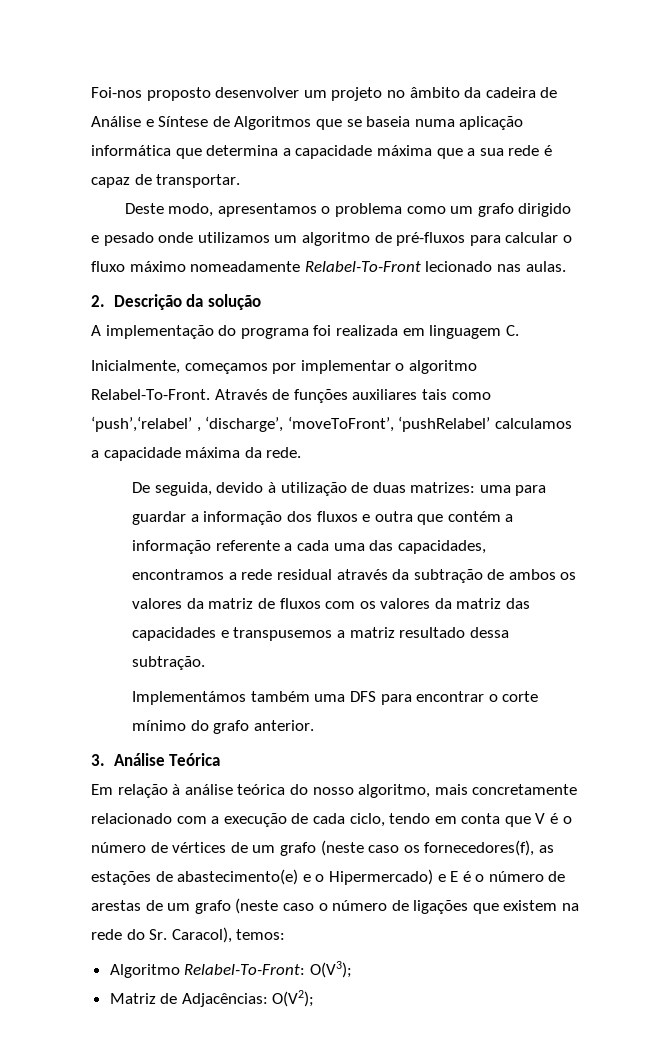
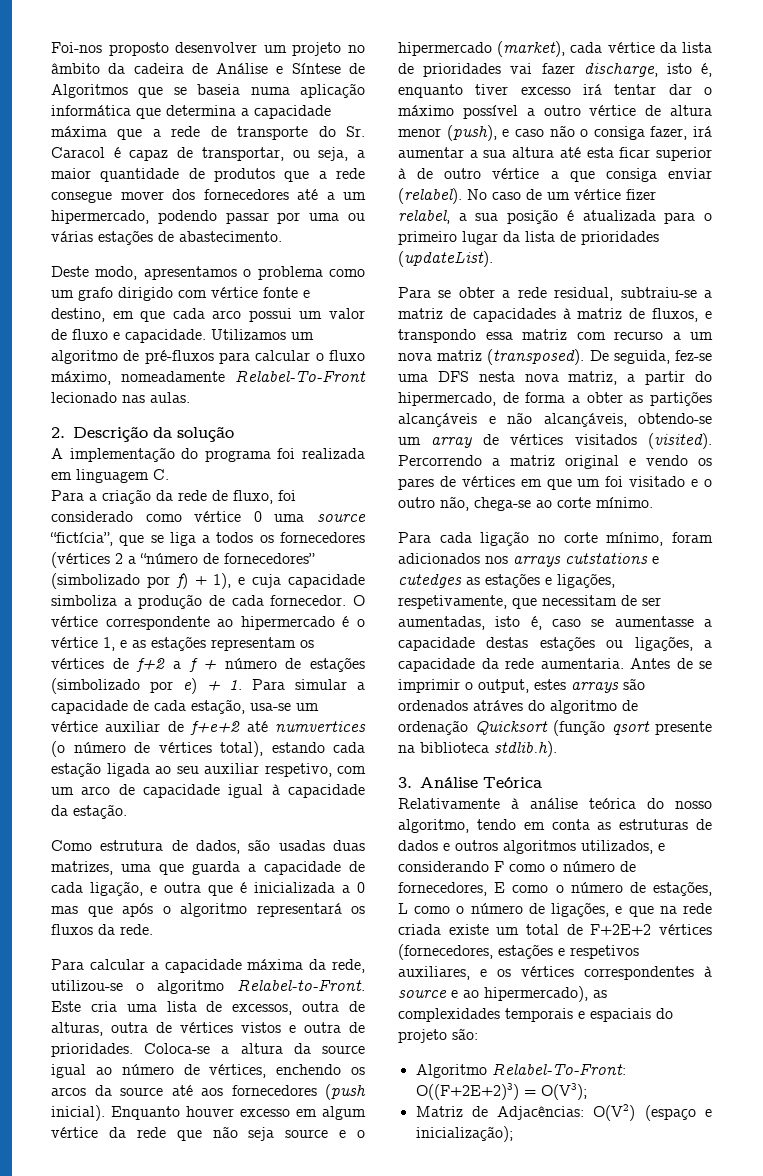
- Foi-nos proposto desenvolver um projeto no âmbito da cadeira de Análise e Síntese de Algoritmos que se baseia numa aplicação informática que determina a capacidade máxima que a sua rede é capaz de transportar.
+ Foi-nos proposto desenvolver um projeto no âmbito da cadeira de Análise e Síntese de Algoritmos que se baseia numa aplicação informática que determina a capacidade máxima que a rede de transporte do Sr. Caracol é capaz de transportar, ou seja, a maior quantidade de produtos que a rede consegue mover dos fornecedores até a um hipermercado, podendo passar por uma ou várias estações de abastecimento.
- Deste modo, apresentamos o problema como um grafo dirigido e pesado onde utilizamos um algoritmo de pré-fluxos para calcular o fluxo máximo nomeadamente Relabel-To-Front lecionado nas aulas.
+ Deste modo, apresentamos o problema como um grafo dirigido com vértice fonte e destino, em que cada arco possui um valor de fluxo e capacidade. Utilizamos um algoritmo de pré-fluxos para calcular o fluxo máximo, nomeadamente Relabel-To-Front lecionado nas aulas.
- Inicialmente, começamos por implementar o algoritmo Relabel-To-Front. Através de funções auxiliares tais como ‘push’,‘relabel’ , ‘discharge’, ‘moveToFront’, ‘pushRelabel’ calculamos a capacidade máxima da rede.
- De seguida, devido à utilização de duas matrizes: uma para guardar a informação dos fluxos e outra que contém a informação referente a cada uma das capacidades, encontramos a rede residual através da subtração de ambos os valores da matriz de fluxos com os valores da matriz das capacidades e transpusemos a matriz resultado dessa subtração.
- Implementámos também uma DFS para encontrar o corte mínimo do grafo anterior.
+ Para a criação da rede de fluxo, foi considerado como vértice 0 uma source “fictícia”, que se liga a todos os fornecedores (vértices 2 a “número de fornecedores” (simbolizado por f) + 1), e cuja capacidade simboliza a produção de cada fornecedor. O vértice correspondente ao hipermercado é o vértice 1, e as estações representam os vértices de f+2 a f + número de estações (simbolizado por e) + 1. Para simular a capacidade de cada estação, usa-se um vértice auxiliar de f+e+2 até numvertices (o número de vértices total), estando cada estação ligada ao seu auxiliar respetivo, com um arco de capacidade igual à capacidade da estação.
+ Como estrutura de dados, são usadas duas matrizes, uma que guarda a capacidade de cada ligação, e outra que é inicializada a 0 mas que após o algoritmo representará os fluxos da rede.
+ Para calcular a capacidade máxima da rede, utilizou-se o algoritmo Relabel-to-Front. Este cria uma lista de excessos, outra de alturas, outra de vértices vistos e outra de prioridades. Coloca-se a altura da source igual ao número de vértices, enchendo os arcos da source até aos fornecedores (push inicial). Enquanto houver excesso em algum vértice da rede que não seja source e o hipermercado (market), cada vértice da lista de prioridades vai fazer discharge, isto é, enquanto tiver excesso irá tentar dar o máximo possível a outro vértice de altura menor (push), e caso não o consiga fazer, irá aumentar a sua altura até esta ficar superior à de outro vértice a que consiga enviar (relabel). No caso de um vértice fizer relabel, a sua posição é atualizada para o primeiro lugar da lista de prioridades (updateList).
+ Para se obter a rede residual, subtraiu-se a matriz de capacidades à matriz de fluxos, e transpondo essa matriz com recurso a um nova matriz (transposed). De seguida, fez-se uma DFS nesta nova matriz, a partir do hipermercado, de forma a obter as partições alcançáveis e não alcançáveis, obtendo-se um array de vértices visitados (visited). Percorrendo a matriz original e vendo os pares de vértices em que um foi visitado e o outro não, chega-se ao corte mínimo.
+ Para cada ligação no corte mínimo, foram adicionados nos arrays cutstations e cutedges as estações e ligações, respetivamente, que necessitam de ser aumentadas, isto é, caso se aumentasse a capacidade destas estações ou ligações, a capacidade da rede aumentaria. Antes de se imprimir o output, estes arrays são ordenados atráves do algoritmo de ordenação Quicksort (função qsort presente na biblioteca stdlib.h).
- Em relação à análise teórica do nosso algoritmo, mais concretamente relacionado com a execução de cada ciclo, tendo em conta que V é o número de vértices de um grafo (neste caso os fornecedores(f), as estações de abastecimento(e) e o Hipermercado) e E é o número de arestas de um grafo (neste caso o número de ligações que existem na rede do Sr. Caracol), temos:
+ Relativamente à análise teórica do nosso algoritmo, tendo em conta as estruturas de dados e outros algoritmos utilizados, e considerando F como o número de fornecedores, E como o número de estações, L como o número de ligações, e que na rede criada existe um total de F+2E+2 vértices (fornecedores, estações e respetivos auxiliares, e os vértices correspondentes à source e ao hipermercado), as complexidades temporais e espaciais do projeto são:
- Algoritmo Relabel-To-Front: O(V3);
+ Algoritmo Relabel-To-Front: O((F+2E+2)3) = O(V3);
- Matriz de Adjacências: O(V2);
+ Matriz de Adjacências: O(V2) (espaço e inicialização);

